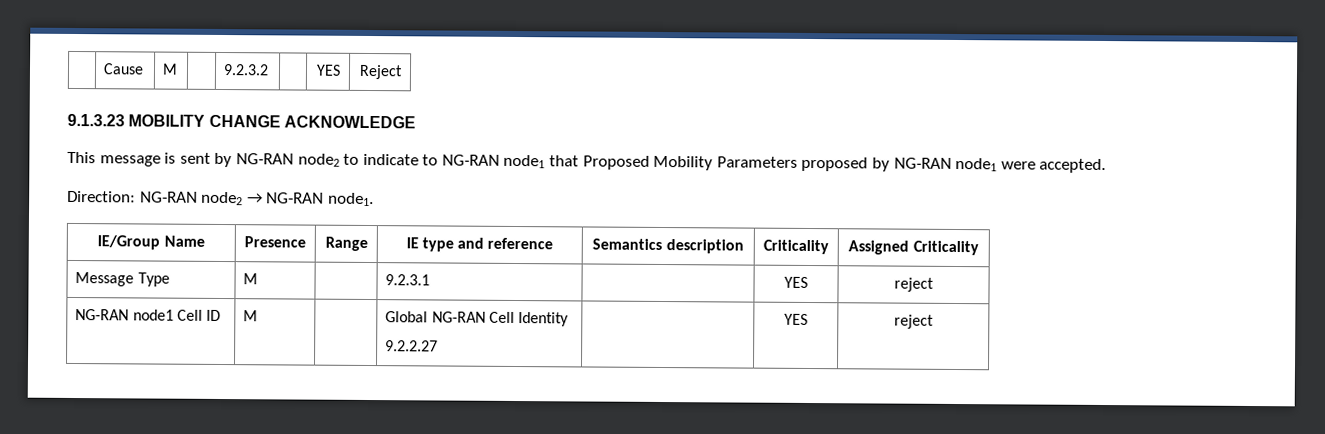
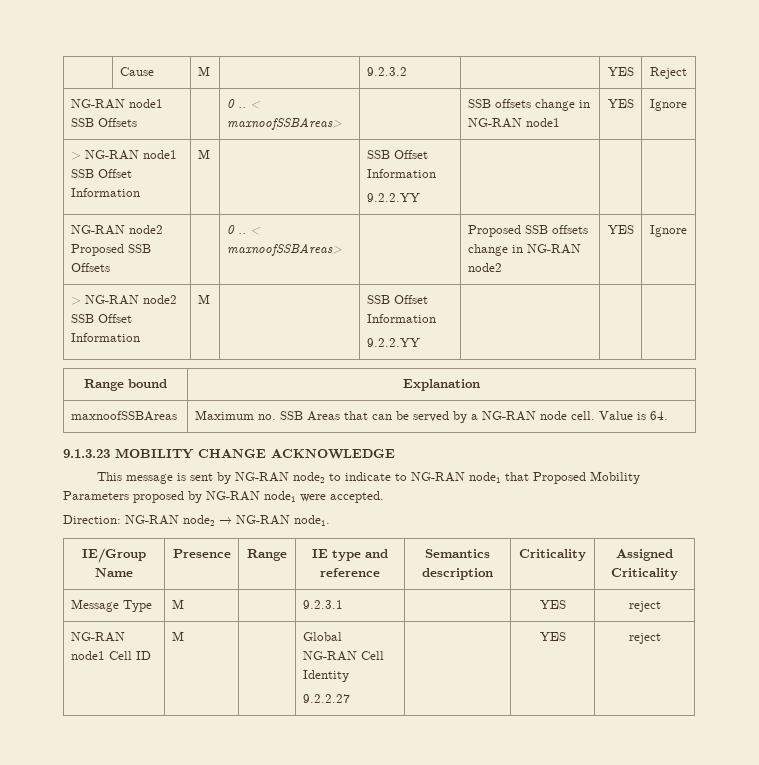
+ NG-RAN node1 SSB Offsets | | 0 .. < maxnoofSSBAreas> | | SSB offsets change in NG-RAN node1 | YES | Ignore
+ > NG-RAN node1 SSB Offset Information | M | | SSB Offset Information
+ 9.2.2.YY | | |
+ NG-RAN node2 Proposed SSB Offsets | | 0 .. < maxnoofSSBAreas> | | Proposed SSB offsets change in NG-RAN node2 | YES | Ignore
+ > NG-RAN node2 SSB Offset Information | M | | SSB Offset Information
+ 9.2.2.YY | | |
+ Range bound | Explanation
+ maxnoofSSBAreas | Maximum no. SSB Areas that can be served by a NG-RAN node cell. Value is 64.

